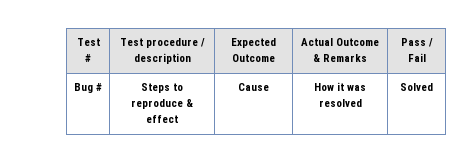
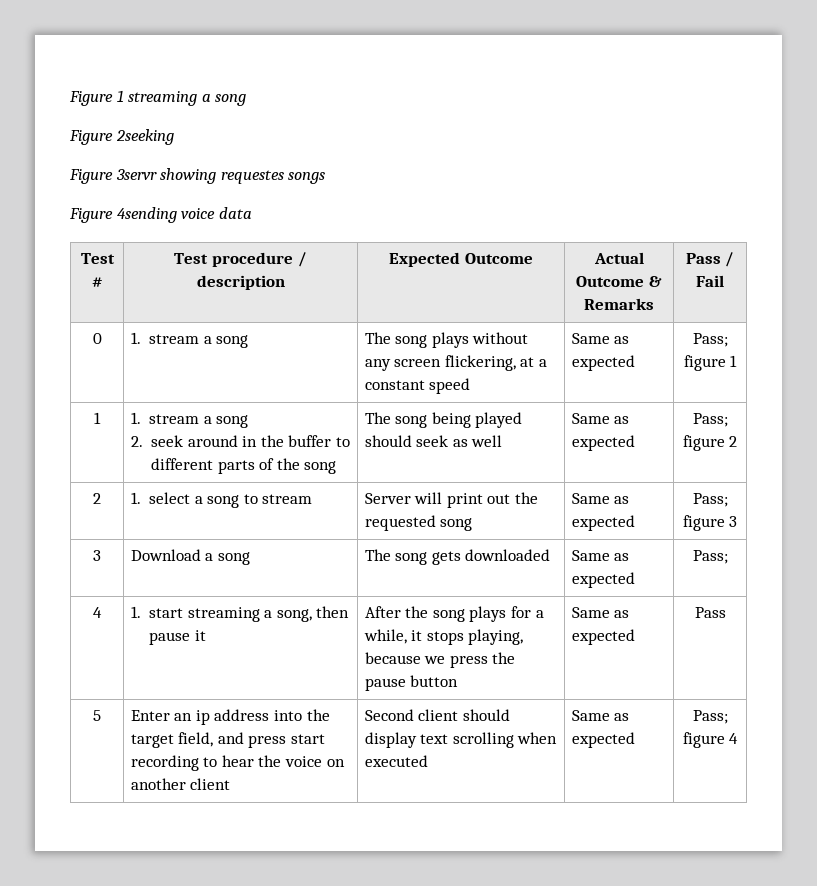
+ Figure 1 streaming a song
+ Figure 2seeking
+ Figure 3servr showing requestes songs
+ Figure 4sending voice data
- Bug # | Steps to reproduce & effect | Cause | How it was resolved | Solved
+ 0 | 1. stream a song | The song plays without any screen flickering, at a constant speed | Same as expected | Pass; figure 1
+ 1 | 1. stream a song
+ 2. seek around in the buffer to different parts of the song | The song being played should seek as well | Same as expected | Pass; figure 2
+ 2 | 1. select a song to stream | Server will print out the requested song | Same as expected | Pass; figure 3
+ 3 | Download a song | The song gets downloaded | Same as expected | Pass;
+ 4 | 1. start streaming a song, then pause it | After the song plays for a while, it stops playing, because we press the pause button | Same as expected | Pass
+ 5 | Enter an ip address into the target field, and press start recording to hear the voice on another client | Second client should display text scrolling when executed | Same as expected | Pass; figure 4

